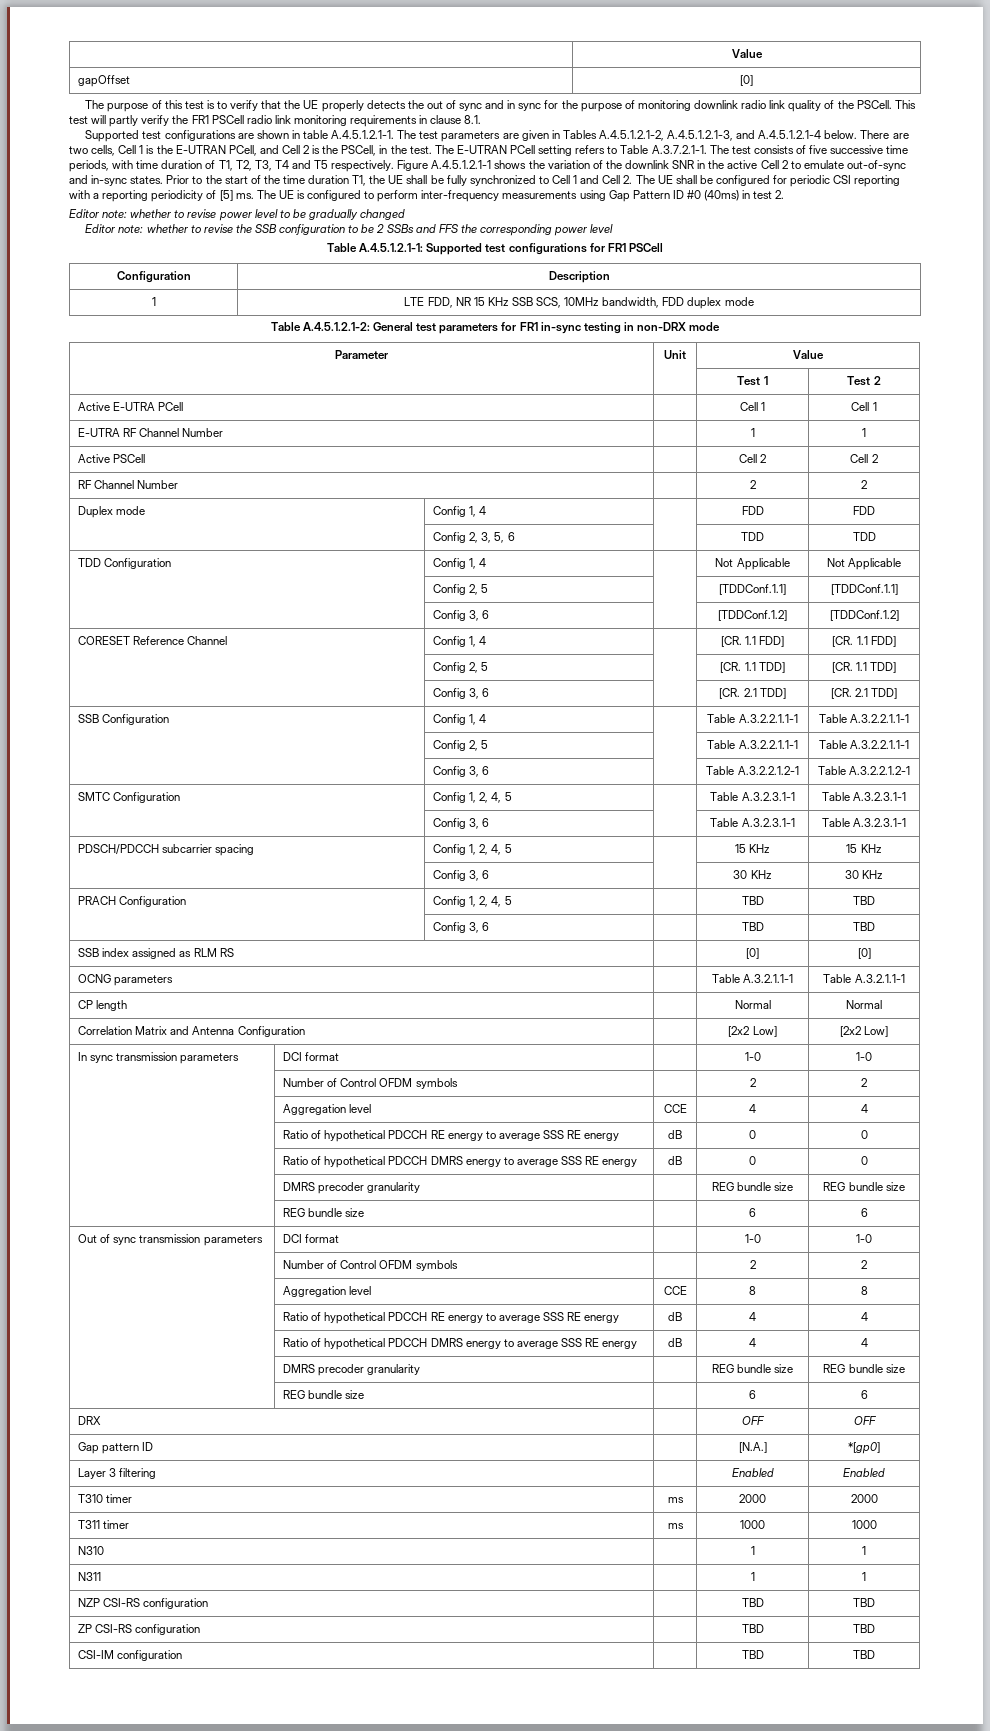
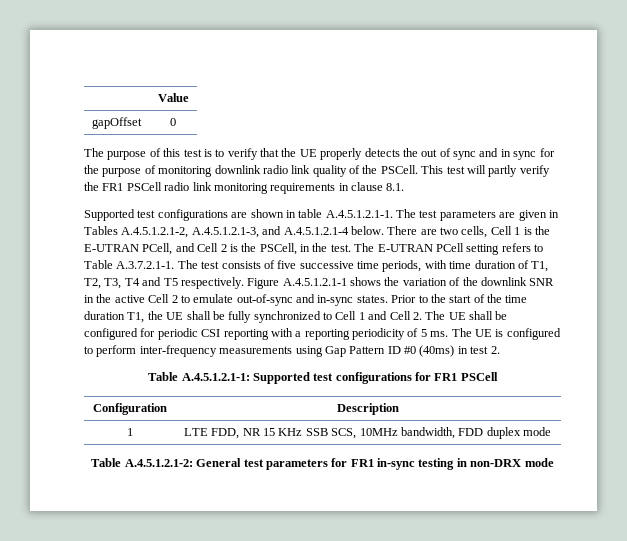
- gapOffset | [0]
+ gapOffset | 0
- Prior to the start of the time duration T1, the UE shall be fully synchronized to Cell 1 and Cell 2. The UE shall be configured for periodic CSI reporting with a reporting periodicity of [5] ms.
+ Prior to the start of the time duration T1, the UE shall be fully synchronized to Cell 1 and Cell 2. The UE shall be configured for periodic CSI reporting with a reporting periodicity of 5 ms.
- Editor note: whether to revise power level to be gradually changed
- Editor note: whether to revise the SSB configuration to be 2 SSBs and FFS the corresponding power level
- Parameter | Unit | Value
- | | Test 1 | Test 2
- Active E-UTRA PCell | | Cell 1 | Cell 1
- E-UTRA RF Channel Number | | 1 | 1
- Active PSCell | | Cell 2 | Cell 2
- RF Channel Number | | 2 | 2
- Duplex mode | Config 1, 4 | | FDD | FDD
- | Config 2, 3, 5, 6 | | TDD | TDD
- TDD Configuration | Config 1, 4 | | Not Applicable | Not Applicable
- | Config 2, 5 | | [TDDConf.1.1] | [TDDConf.1.1]
- | Config 3, 6 | | [TDDConf.1.2] | [TDDConf.1.2]
- CORESET Reference Channel | Config 1, 4 | | [CR. 1.1 FDD] | [CR. 1.1 FDD]
- | Config 2, 5 | | [CR. 1.1 TDD] | [CR. 1.1 TDD]
- | Config 3, 6 | | [CR. 2.1 TDD] | [CR. 2.1 TDD]
- SSB Configuration | Config 1, 4 | | Table A.3.2.2.1.1-1 | Table A.3.2.2.1.1-1
- | Config 2, 5 | | Table A.3.2.2.1.1-1 | Table A.3.2.2.1.1-1
- | Config 3, 6 | | Table A.3.2.2.1.2-1 | Table A.3.2.2.1.2-1
- SMTC Configuration | Config 1, 2, 4, 5 | | Table A.3.2.3.1-1 | Table A.3.2.3.1-1
- | Config 3, 6 | | Table A.3.2.3.1-1 | Table A.3.2.3.1-1
- PDSCH/PDCCH subcarrier spacing | Config 1, 2, 4, 5 | | 15 KHz | 15 KHz
- | Config 3, 6 | | 30 KHz | 30 KHz
- PRACH Configuration | Config 1, 2, 4, 5 | | TBD | TBD
- | Config 3, 6 | | TBD | TBD
- SSB index assigned as RLM RS | | [0] | [0]
- OCNG parameters | | Table A.3.2.1.1-1 | Table A.3.2.1.1-1
- CP length | | Normal | Normal
- Correlation Matrix and Antenna Configuration | | [2x2 Low] | [2x2 Low]
- In sync transmission parameters | DCI format | | 1-0 | 1-0
- | Number of Control OFDM symbols | | 2 | 2
- | Aggregation level | CCE | 4 | 4
- | Ratio of hypothetical PDCCH RE energy to average SSS RE energy | dB | 0 | 0
- | Ratio of hypothetical PDCCH DMRS energy to average SSS RE energy | dB | 0 | 0
- | DMRS precoder granularity | | REG bundle size | REG bundle size
- | REG bundle size | | 6 | 6
- Out of sync transmission parameters | DCI format | | 1-0 | 1-0
- | Number of Control OFDM symbols | | 2 | 2
- | Aggregation level | CCE | 8 | 8
- | Ratio of hypothetical PDCCH RE energy to average SSS RE energy | dB | 4 | 4
- | Ratio of hypothetical PDCCH DMRS energy to average SSS RE energy | dB | 4 | 4
- | DMRS precoder granularity | | REG bundle size | REG bundle size
- | REG bundle size | | 6 | 6
- DRX | | OFF | OFF
- Gap pattern ID | | [N.A.] | *[gp0]
- Layer 3 filtering | | Enabled | Enabled
- T310 timer | ms | 2000 | 2000
- T311 timer | ms | 1000 | 1000
- N310 | | 1 | 1
- N311 | | 1 | 1
- NZP CSI-RS configuration | | TBD | TBD
- ZP CSI-RS configuration | | TBD | TBD
- CSI-IM configuration | | TBD | TBD

